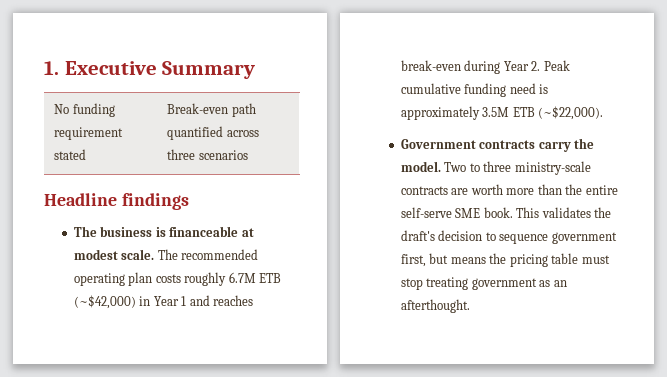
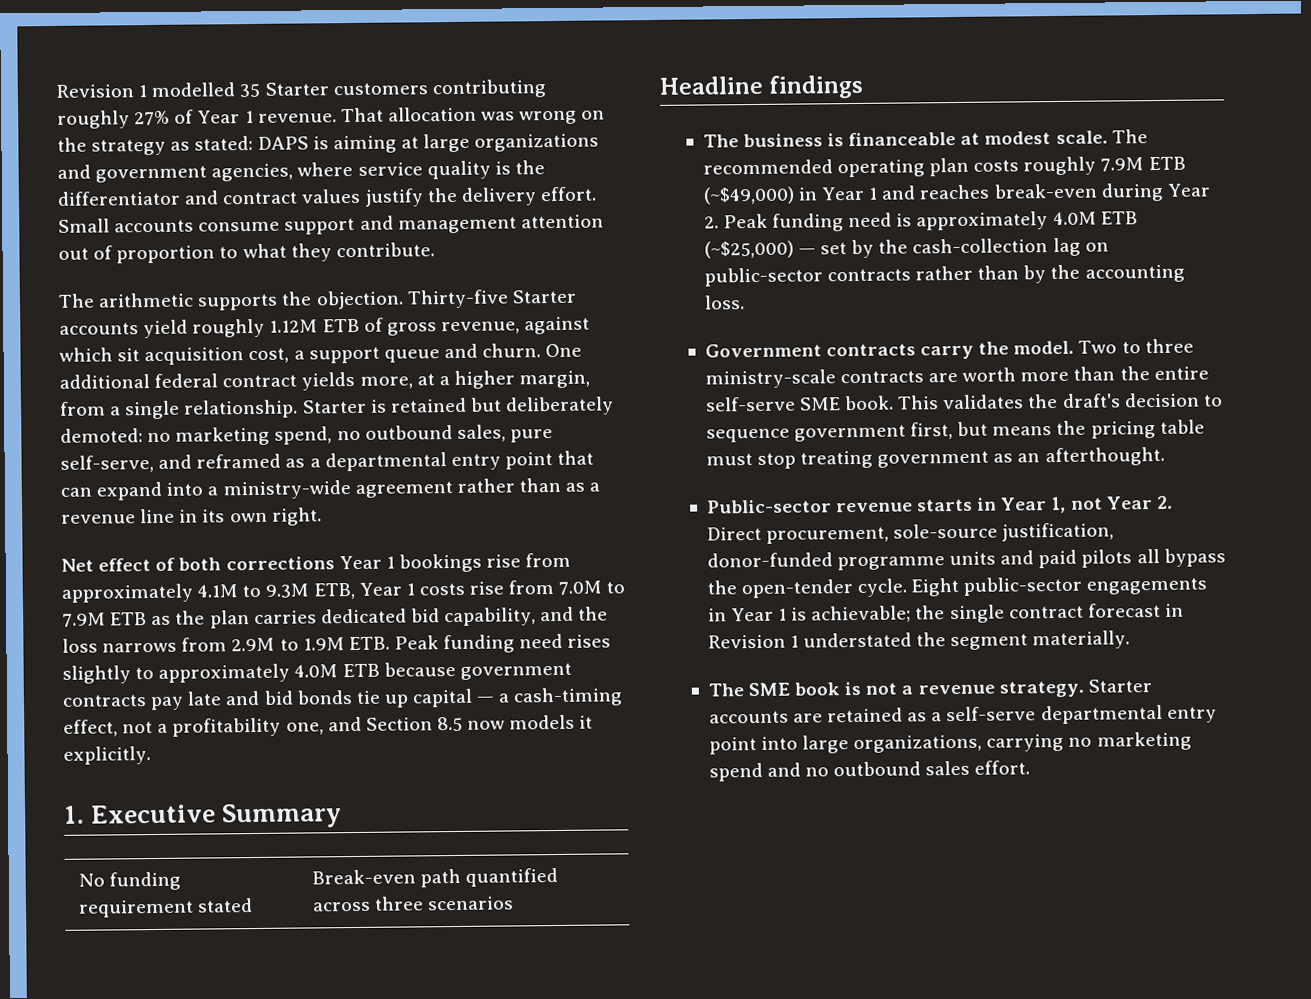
+ Revision 1 modelled 35 Starter customers contributing roughly 27% of Year 1 revenue. That allocation was wrong on the strategy as stated: DAPS is aiming at large organizations and government agencies, where service quality is the differentiator and contract values justify the delivery effort. Small accounts consume support and management attention out of proportion to what they contribute.
+ The arithmetic supports the objection. Thirty-five Starter accounts yield roughly 1.12M ETB of gross revenue, against which sit acquisition cost, a support queue and churn. One additional federal contract yields more, at a higher margin, from a single relationship. Starter is retained but deliberately demoted: no marketing spend, no outbound sales, pure self-serve, and reframed as a departmental entry point that can expand into a ministry-wide agreement rather than as a revenue line in its own right.
+ Net effect of both corrections Year 1 bookings rise from approximately 4.1M to 9.3M ETB, Year 1 costs rise from 7.0M to 7.9M ETB as the plan carries dedicated bid capability, and the loss narrows from 2.9M to 1.9M ETB. Peak funding need rises slightly to approximately 4.0M ETB because government contracts pay late and bid bonds tie up capital — a cash-timing effect, not a profitability one, and Section 8.5 now models it explicitly.
- The recommended operating plan costs roughly 6.7M ETB (~$42,000) in Year 1 and reaches break-even during Year 2. Peak cumulative funding need is approximately 3.5M ETB (~$22,000).
+ The recommended operating plan costs roughly 7.9M ETB (~$49,000) in Year 1 and reaches break-even during Year 2. Peak funding need is approximately 4.0M ETB (~$25,000) — set by the cash-collection lag on public-sector contracts rather than by the accounting loss.
+ Public-sector revenue starts in Year 1, not Year 2. Direct procurement, sole-source justification, donor-funded programme units and paid pilots all bypass the open-tender cycle. Eight public-sector engagements in Year 1 is achievable; the single contract forecast in Revision 1 understated the segment materially.
+ The SME book is not a revenue strategy. Starter accounts are retained as a self-serve departmental entry point into large organizations, carrying no marketing spend and no outbound sales effort.

